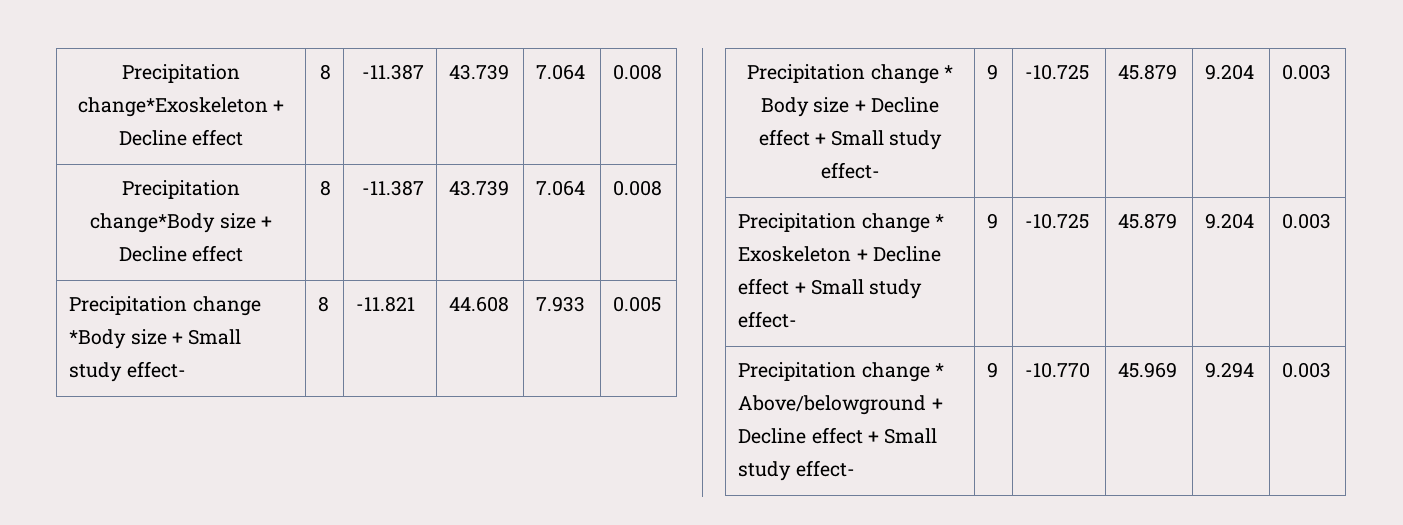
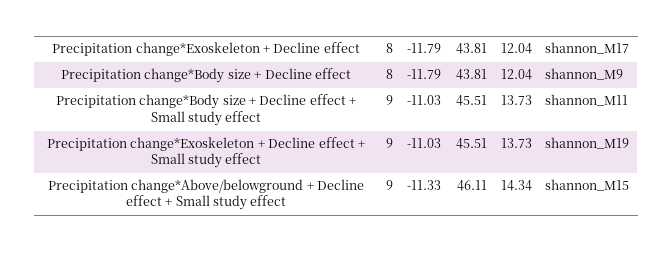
- Precipitation change*Exoskeleton + Decline effect | 8 | -11.387 | 43.739 | 7.064 | 0.008
+ Precipitation change*Exoskeleton + Decline effect | 8 | -11.79 | 43.81 | 12.04 | shannon_M17
- Precipitation change*Body size + Decline effect | 8 | -11.387 | 43.739 | 7.064 | 0.008
- Precipitation change *Body size + Small study effect- | 8 | -11.821 | 44.608 | 7.933 | 0.005
- Precipitation change * Body size + Decline effect + Small study effect- | 9 | -10.725 | 45.879 | 9.204 | 0.003
- Precipitation change * Exoskeleton + Decline effect + Small study effect- | 9 | -10.725 | 45.879 | 9.204 | 0.003
- Precipitation change * Above/belowground + Decline effect + Small study effect- | 9 | -10.770 | 45.969 | 9.294 | 0.003
+ Precipitation change*Body size + Decline effect | 8 | -11.79 | 43.81 | 12.04 | shannon_M9
+ Precipitation change*Body size + Decline effect + Small study effect | 9 | -11.03 | 45.51 | 13.73 | shannon_M11
+ Precipitation change*Exoskeleton + Decline effect + Small study effect | 9 | -11.03 | 45.51 | 13.73 | shannon_M19
+ Precipitation change*Above/belowground + Decline effect + Small study effect | 9 | -11.33 | 46.11 | 14.34 | shannon_M15

